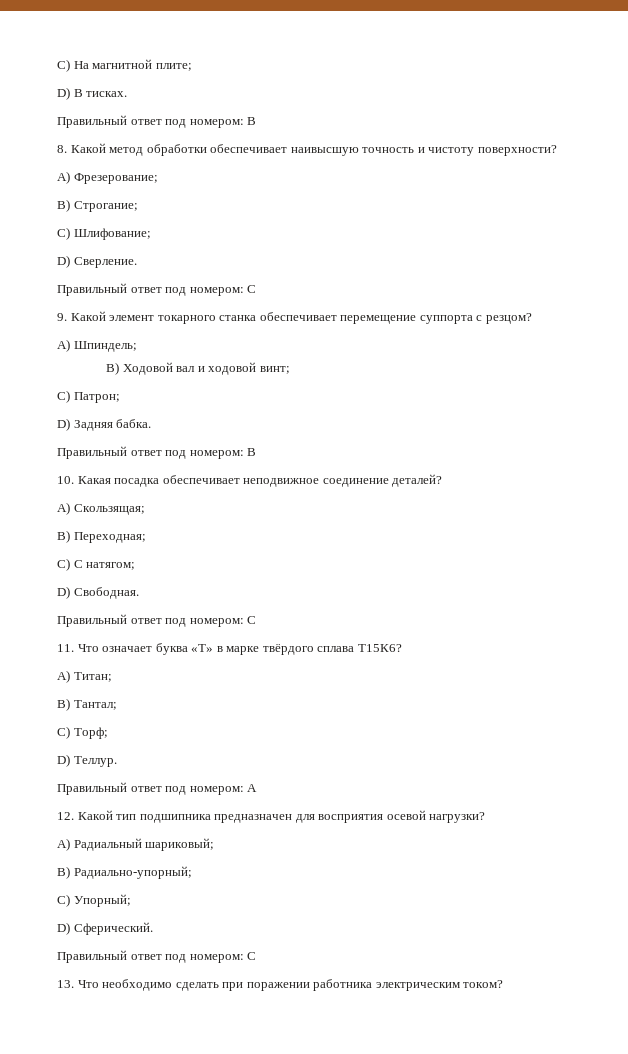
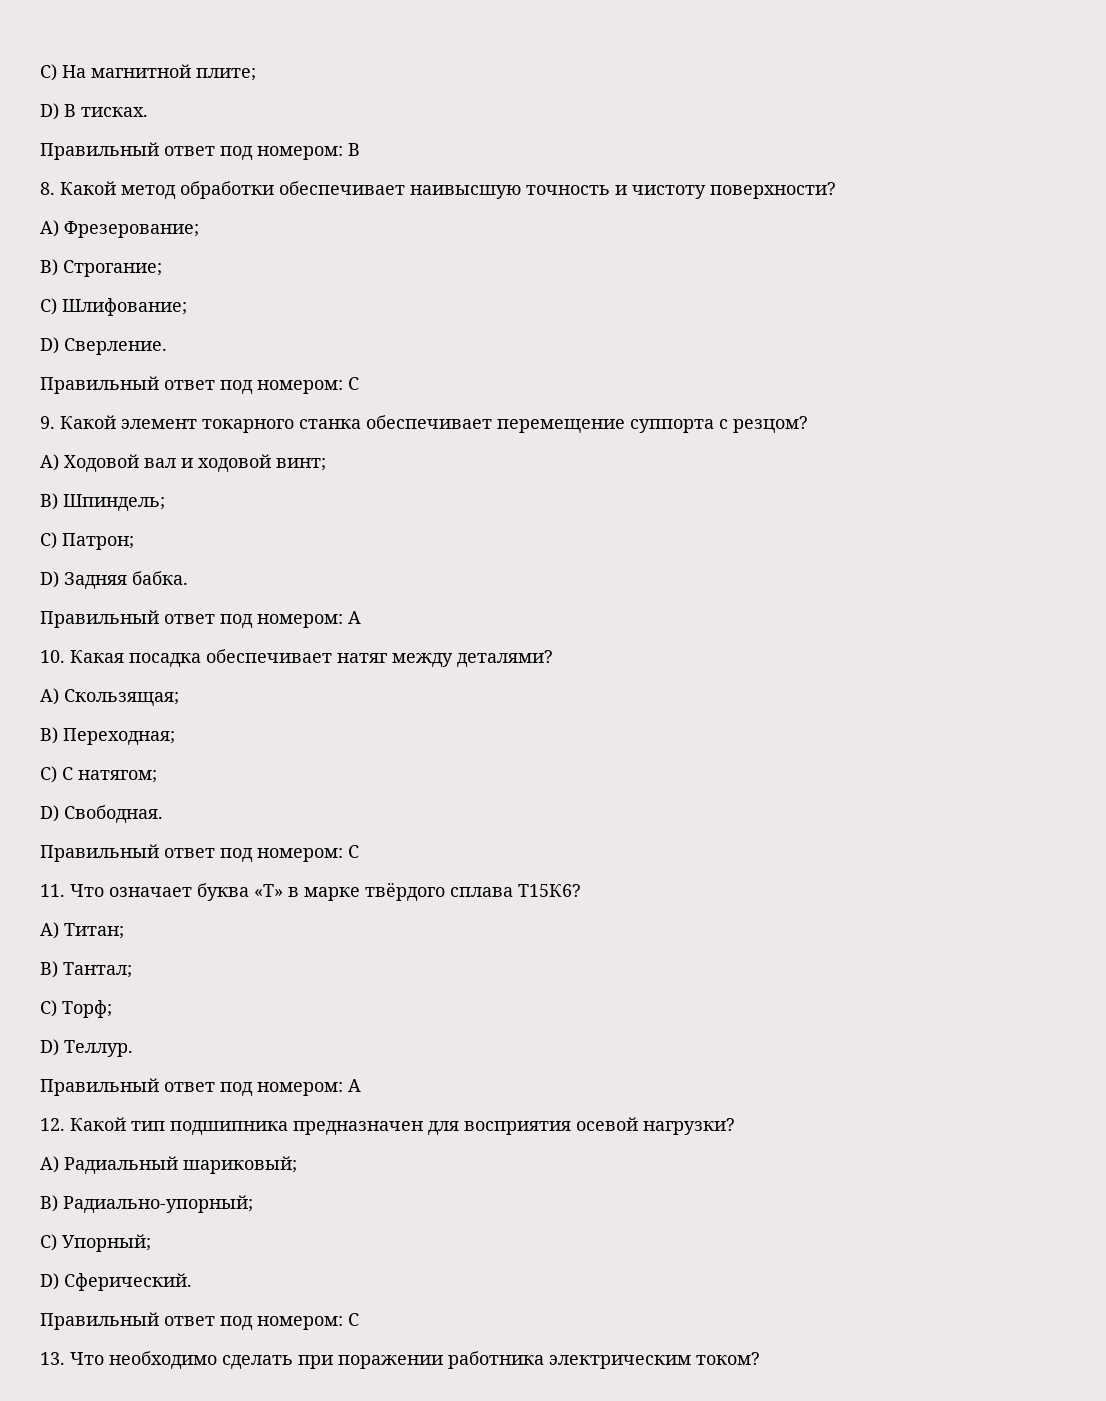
- A) Шпиндель;
- B) Ходовой вал и ходовой винт;
+ A) Ходовой вал и ходовой винт;
+ B) Шпиндель;
  D) Задняя бабка.
- Правильный ответ под номером: B
+ Правильный ответ под номером: A
- 10. Какая посадка обеспечивает неподвижное соединение деталей?
+ 10. Какая посадка обеспечивает натяг между деталями?

